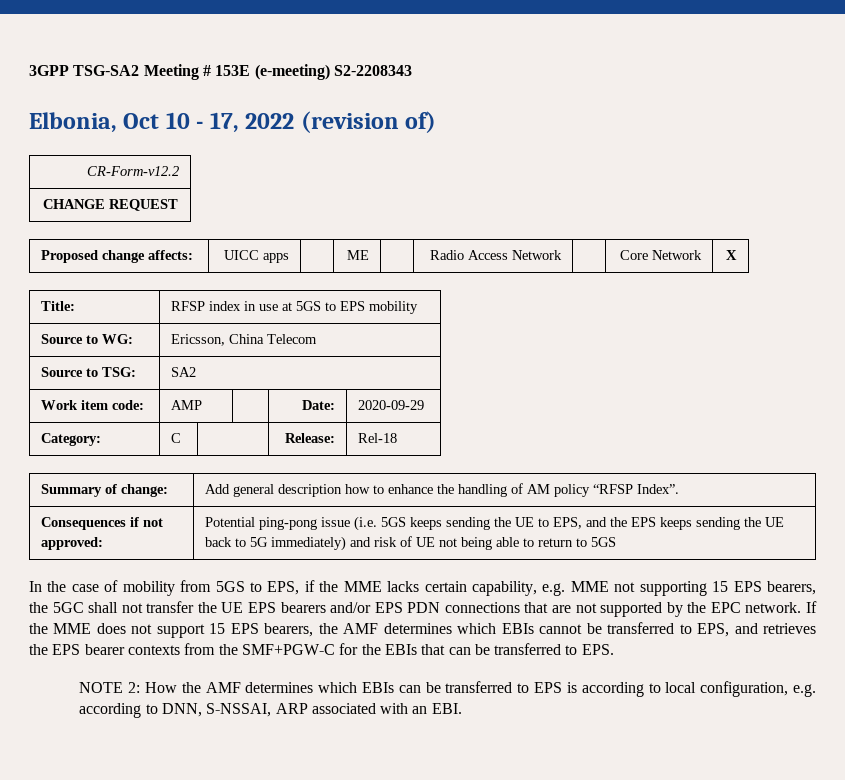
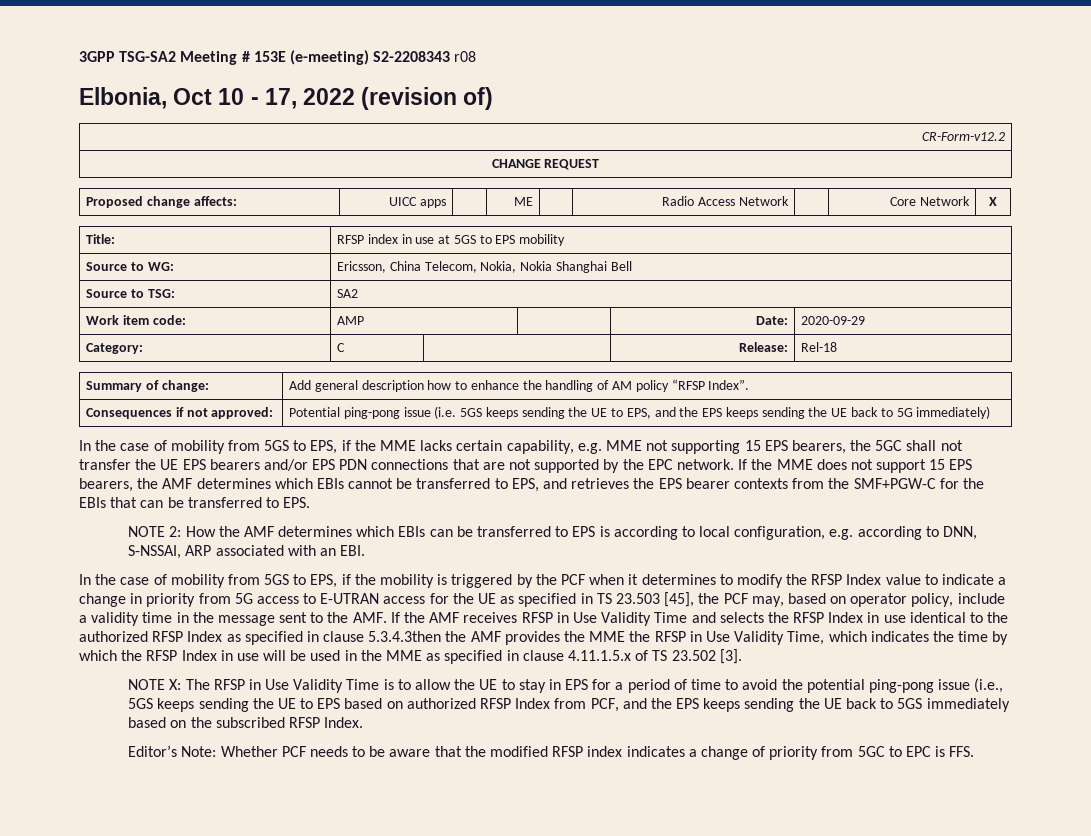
- 3GPP TSG-SA2 Meeting # 153E (e-meeting) S2-2208343
+ 3GPP TSG-SA2 Meeting # 153E (e-meeting) S2-2208343 r08
- Source to WG: | Ericsson, China Telecom
+ Source to WG: | Ericsson, China Telecom, Nokia, Nokia Shanghai Bell
- Consequences if not approved: | Potential ping-pong issue (i.e. 5GS keeps sending the UE to EPS, and the EPS keeps sending the UE back to 5G immediately) and risk of UE not being able to return to 5GS
+ Consequences if not approved: | Potential ping-pong issue (i.e. 5GS keeps sending the UE to EPS, and the EPS keeps sending the UE back to 5G immediately)
+ In the case of mobility from 5GS to EPS, if the mobility is triggered by the PCF when it determines to modify the RFSP Index value to indicate a change in priority from 5G access to E-UTRAN access for the UE as specified in TS 23.503 [45], the PCF may, based on operator policy, include a validity time in the message sent to the AMF. If the AMF receives RFSP in Use Validity Time and selects the RFSP Index in use identical to the authorized RFSP Index as specified in clause 5.3.4.3then the AMF provides the MME the RFSP in Use Validity Time, which indicates the time by which the RFSP Index in use will be used in the MME as specified in clause 4.11.1.5.x of TS 23.502 [3].
+ NOTE X: The RFSP in Use Validity Time is to allow the UE to stay in EPS for a period of time to avoid the potential ping-pong issue (i.e., 5GS keeps sending the UE to EPS based on authorized RFSP Index from PCF, and the EPS keeps sending the UE back to 5GS immediately based on the subscribed RFSP Index.
+ Editor’s Note: Whether PCF needs to be aware that the modified RFSP index indicates a change of priority from 5GC to EPC is FFS.

